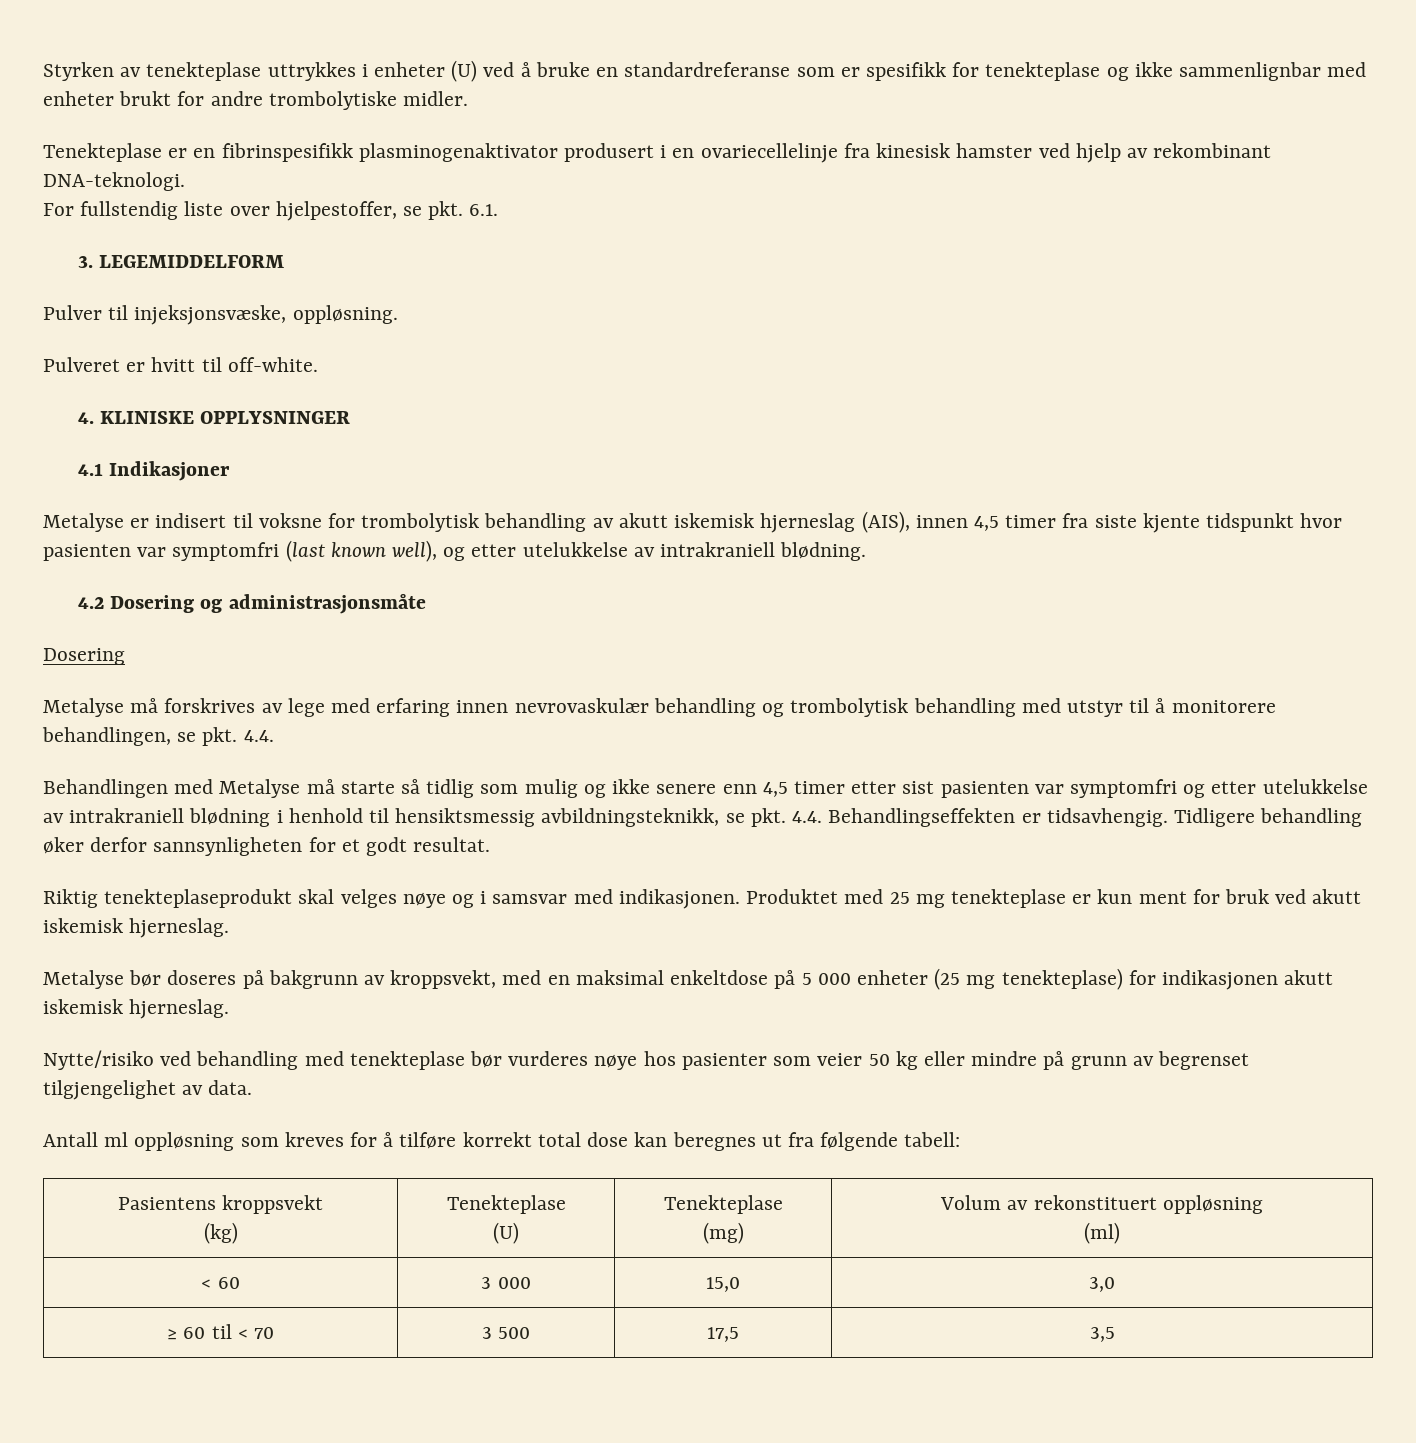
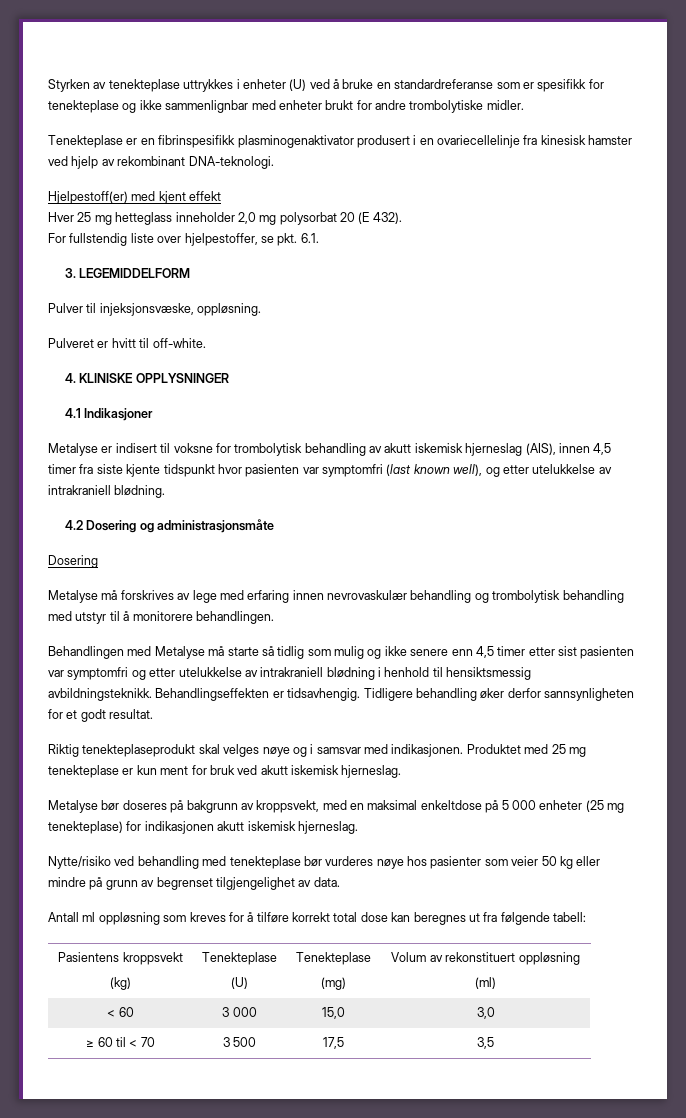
+ Hjelpestoff(er) med kjent effekt
+ Hver 25 mg hetteglass inneholder 2,0 mg polysorbat 20 (E 432).
- Metalyse må forskrives av lege med erfaring innen nevrovaskulær behandling og trombolytisk behandling med utstyr til å monitorere behandlingen, se pkt. 4.4.
+ Metalyse må forskrives av lege med erfaring innen nevrovaskulær behandling og trombolytisk behandling med utstyr til å monitorere behandlingen.
- Behandlingen med Metalyse må starte så tidlig som mulig og ikke senere enn 4,5 timer etter sist pasienten var symptomfri og etter utelukkelse av intrakraniell blødning i henhold til hensiktsmessig avbildningsteknikk, se pkt. 4.4. Behandlingseffekten er tidsavhengig.
+ Behandlingen med Metalyse må starte så tidlig som mulig og ikke senere enn 4,5 timer etter sist pasienten var symptomfri og etter utelukkelse av intrakraniell blødning i henhold til hensiktsmessig avbildningsteknikk. Behandlingseffekten er tidsavhengig.

